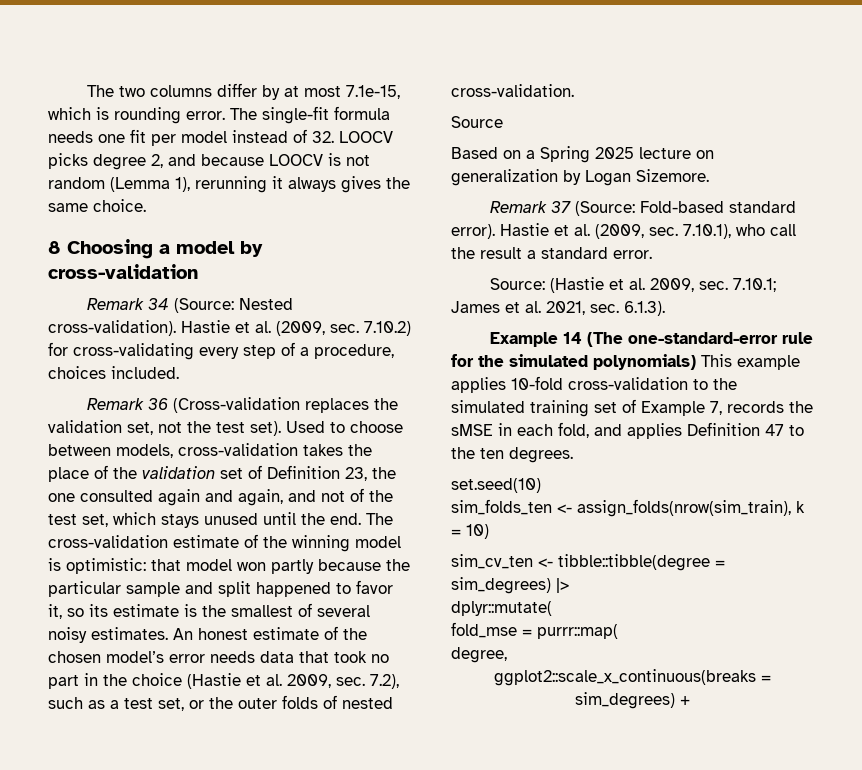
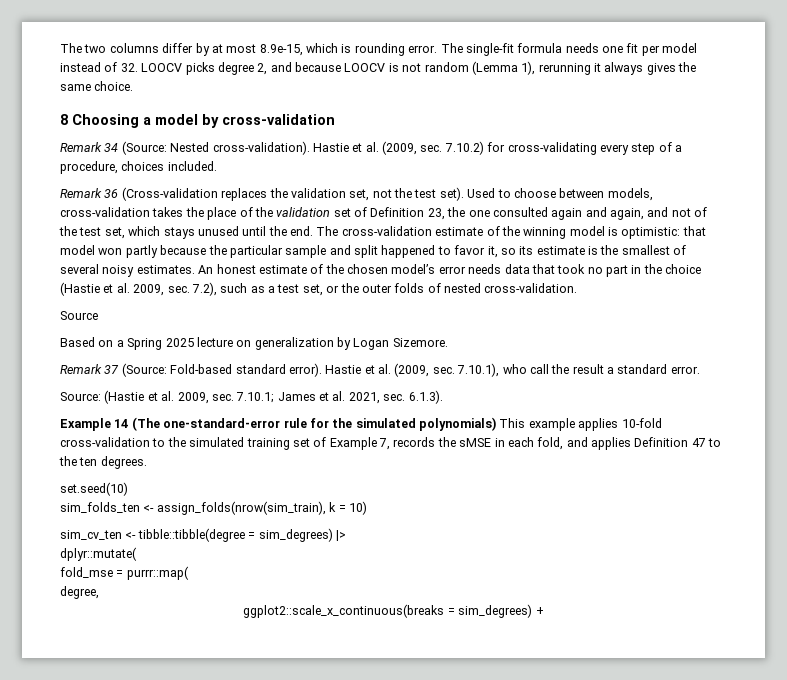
- The two columns differ by at most 7.1e-15, which is rounding error.
+ The two columns differ by at most 8.9e-15, which is rounding error.

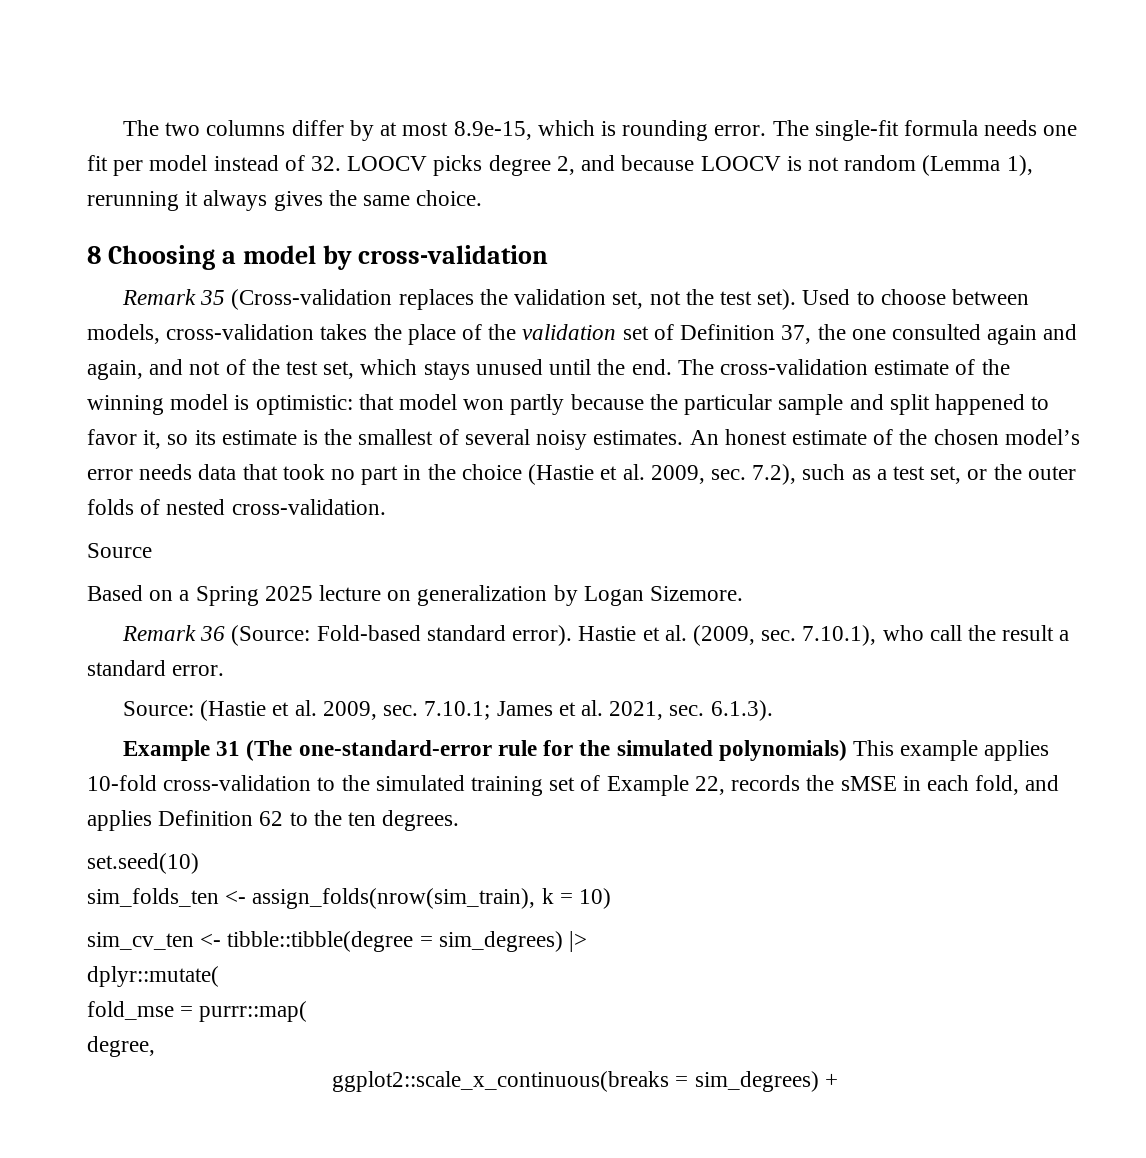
- Remark 34 (Source: Nested cross-validation). Hastie et al. (2009, sec. 7.10.2) for cross-validating every step of a procedure, choices included.
- Remark 36 (Cross-validation replaces the validation set, not the test set).
+ Remark 35 (Cross-validation replaces the validation set, not the test set).
- Used to choose between models, cross-validation takes the place of the validation set of Definition 23, the one consulted again and again, and not of the test set, which stays unused until the end.
+ Used to choose between models, cross-validation takes the place of the validation set of Definition 37, the one consulted again and again, and not of the test set, which stays unused until the end.
- Remark 37 (Source: Fold-based standard error).
+ Remark 36 (Source: Fold-based standard error).
- Example 14 (The one-standard-error rule for the simulated polynomials) This example applies 10-fold cross-validation to the simulated training set of Example 7, records the sMSE in each fold, and applies Definition 47 to the ten degrees.
+ Example 31 (The one-standard-error rule for the simulated polynomials) This example applies 10-fold cross-validation to the simulated training set of Example 22, records the sMSE in each fold, and applies Definition 62 to the ten degrees.

